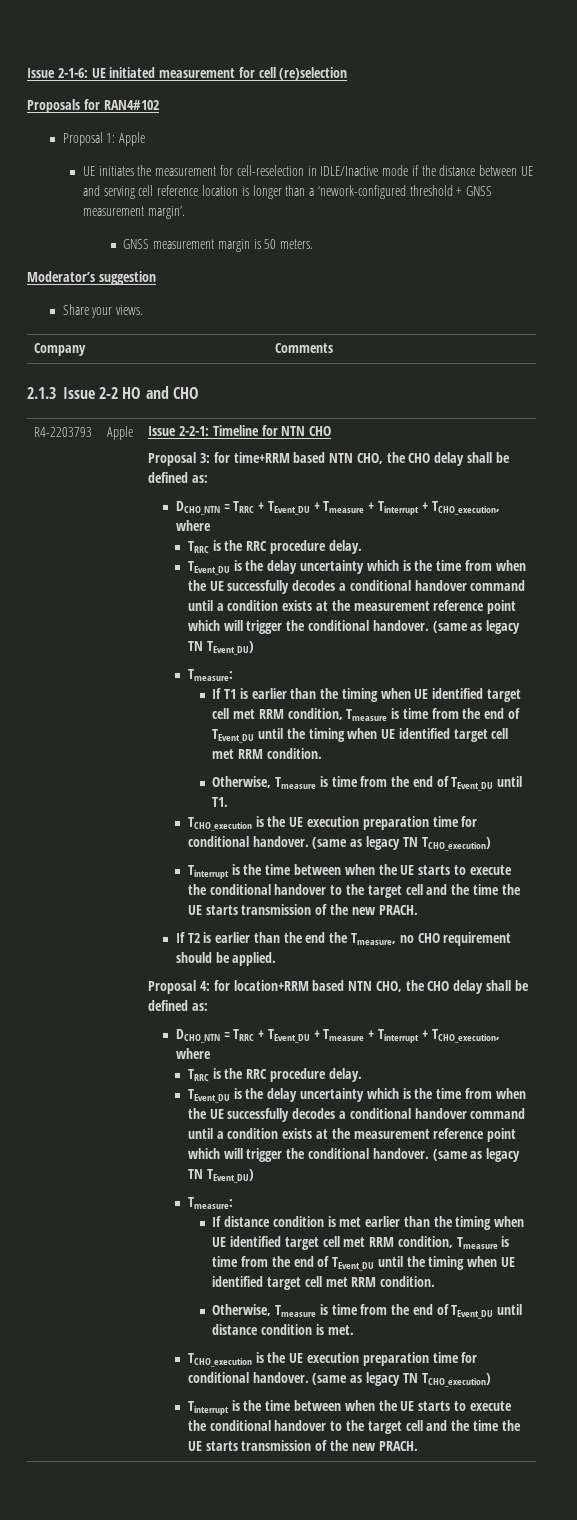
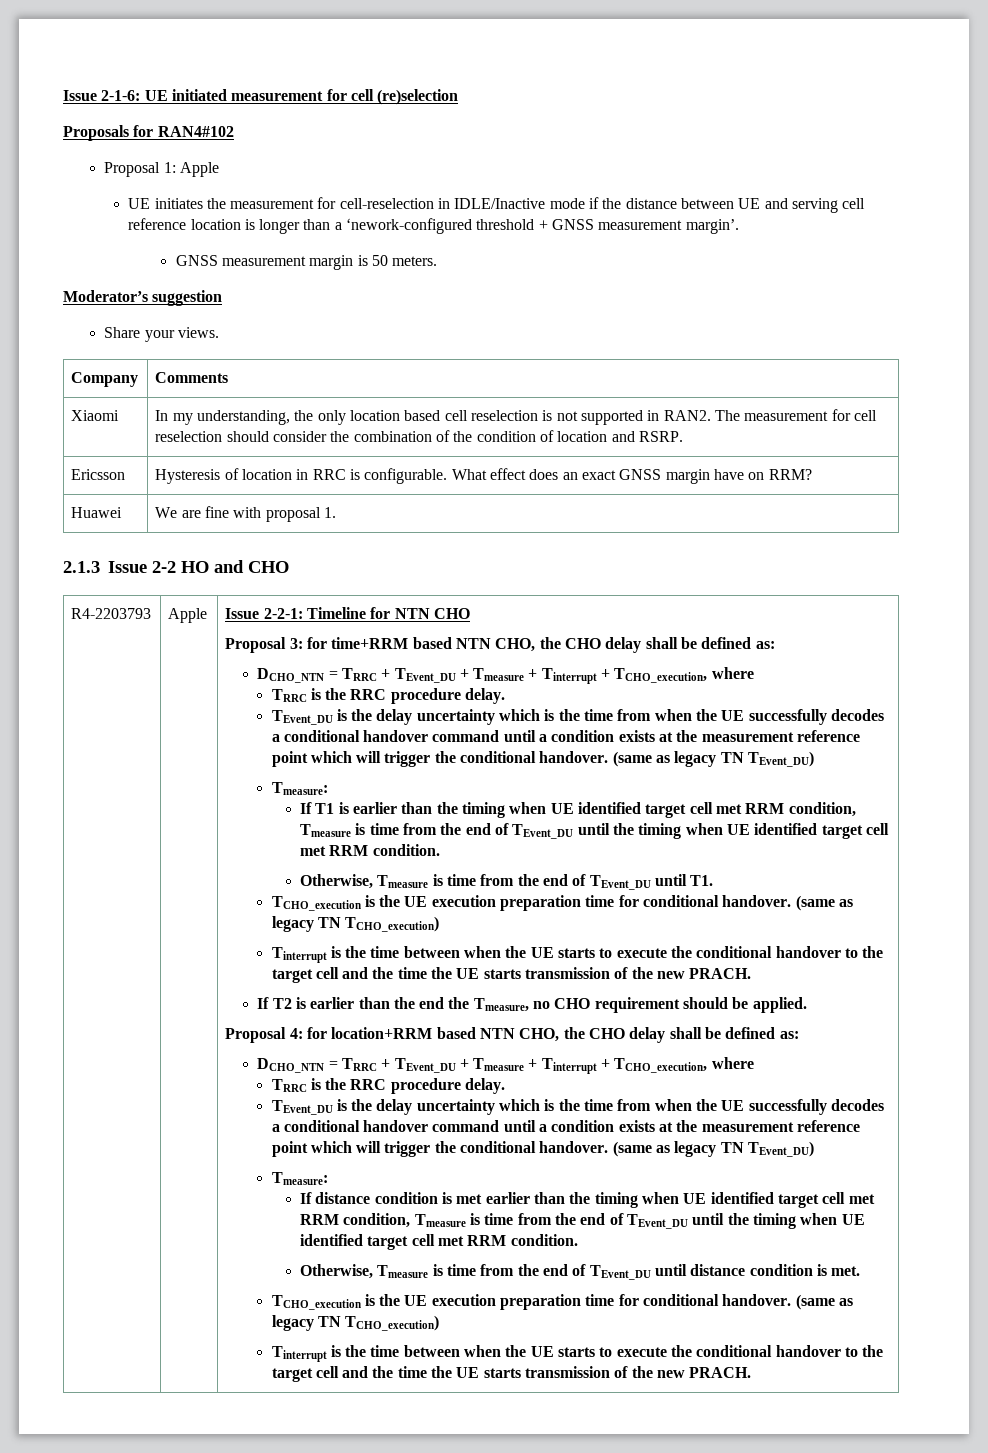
+ Xiaomi | In my understanding, the only location based cell reselection is not supported in RAN2. The measurement for cell reselection should consider the combination of the condition of location and RSRP.
+ Ericsson | Hysteresis of location in RRC is configurable. What effect does an exact GNSS margin have on RRM?
+ Huawei | We are fine with proposal 1.

